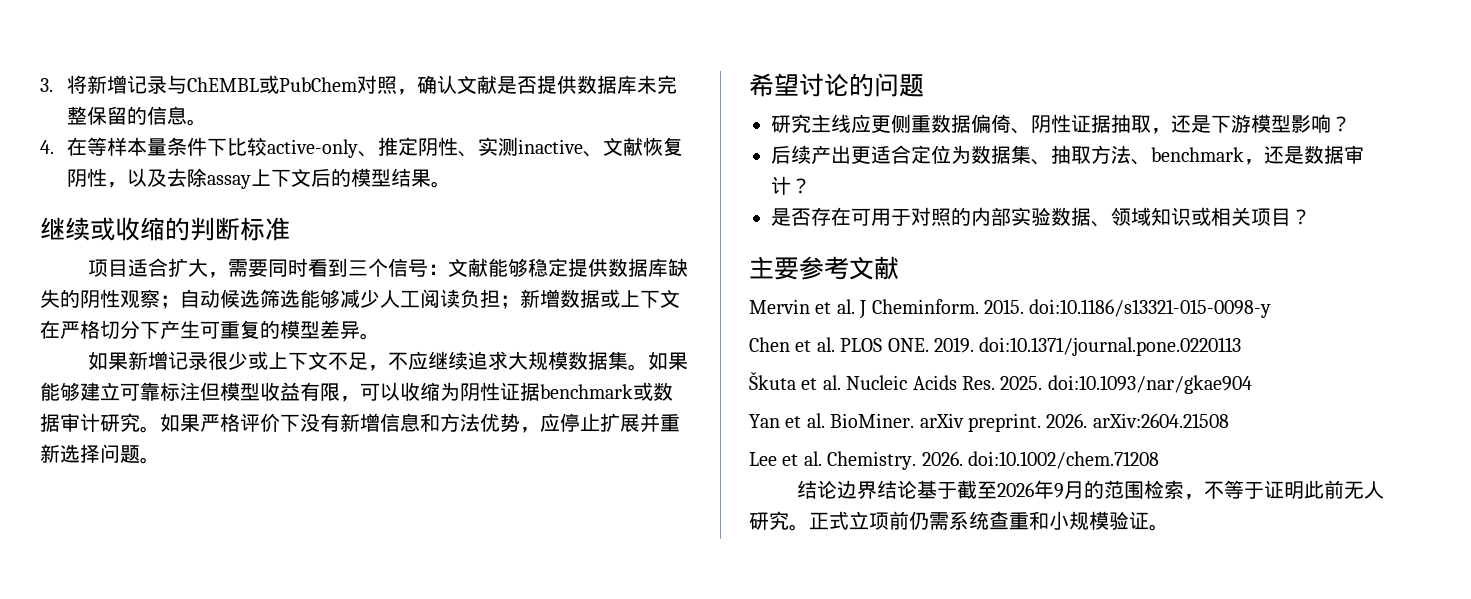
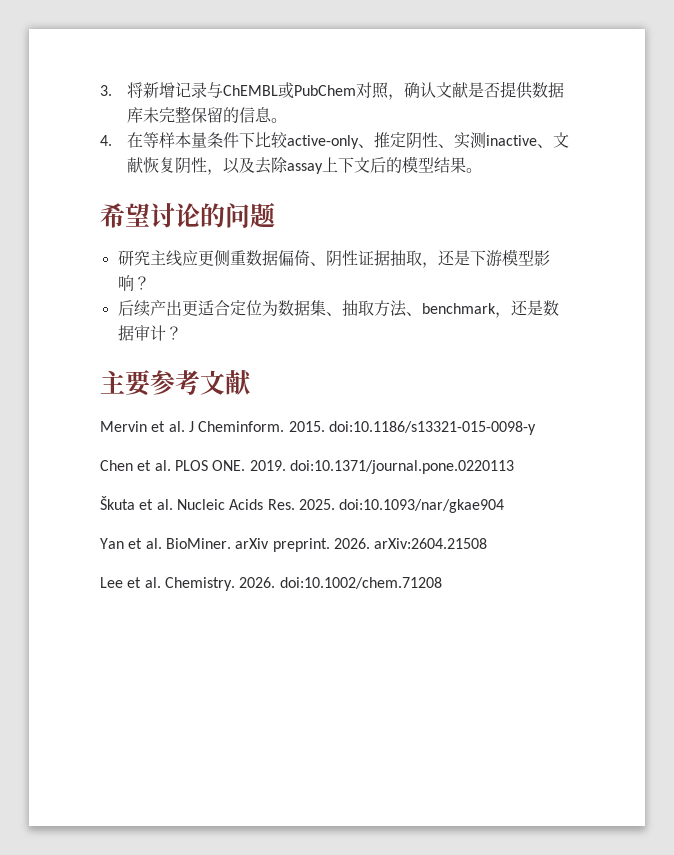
- 继续或收缩的判断标准
- 项目适合扩大，需要同时看到三个信号：文献能够稳定提供数据库缺失的阴性观察；自动候选筛选能够减少人工阅读负担；新增数据或上下文在严格切分下产生可重复的模型差异。
- 如果新增记录很少或上下文不足，不应继续追求大规模数据集。如果能够建立可靠标注但模型收益有限，可以收缩为阴性证据benchmark或数据审计研究。如果严格评价下没有新增信息和方法优势，应停止扩展并重新选择问题。
- 是否存在可用于对照的内部实验数据、领域知识或相关项目？
- 结论边界结论基于截至2026年9月的范围检索，不等于证明此前无人研究。正式立项前仍需系统查重和小规模验证。

